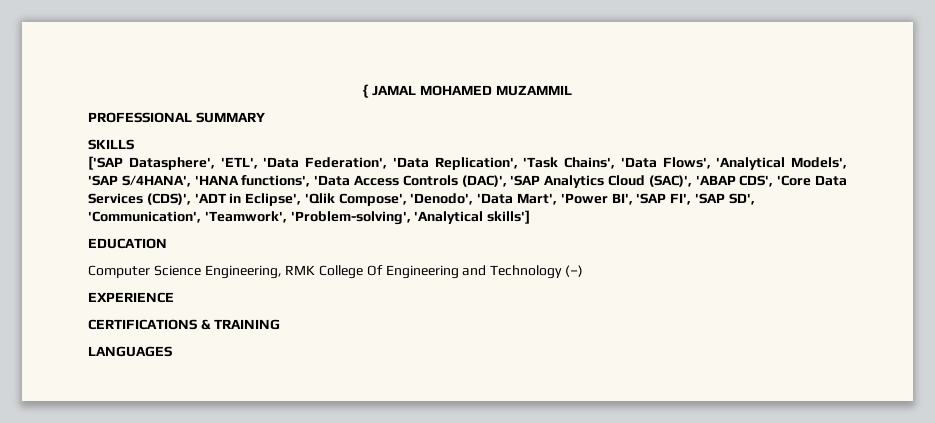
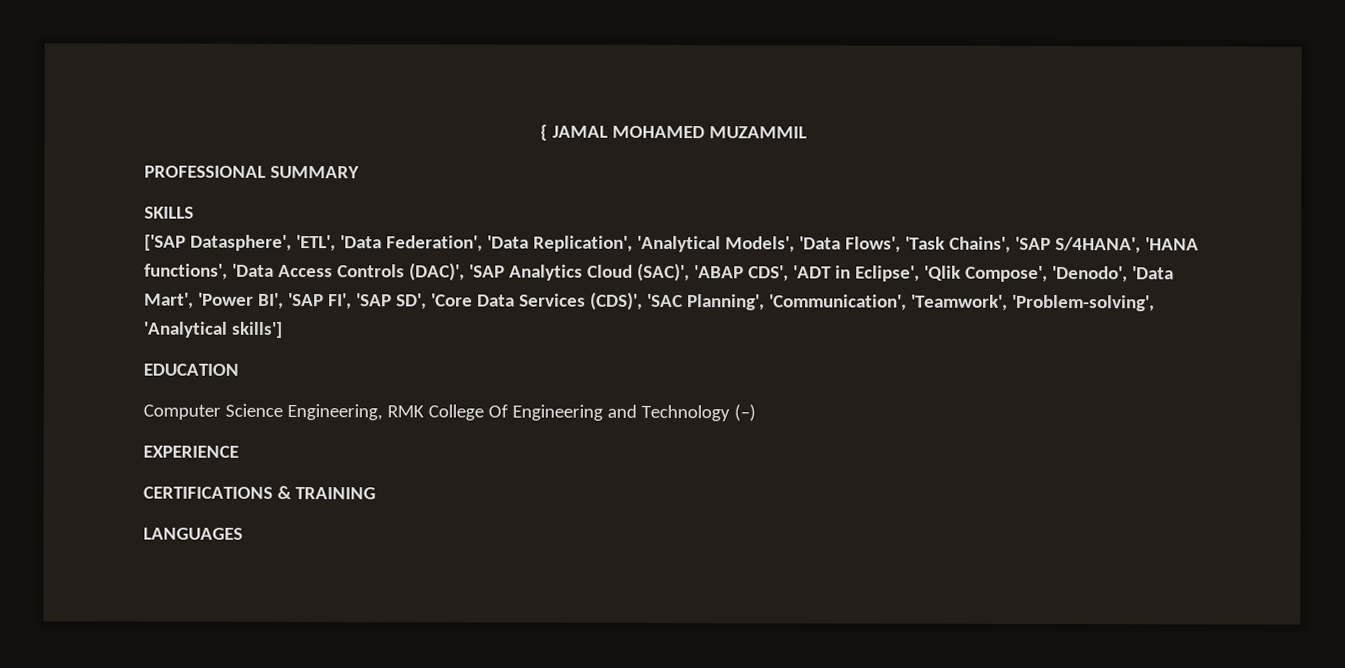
- ['SAP Datasphere', 'ETL', 'Data Federation', 'Data Replication', 'Task Chains', 'Data Flows', 'Analytical Models', 'SAP S/4HANA', 'HANA functions', 'Data Access Controls (DAC)', 'SAP Analytics Cloud (SAC)', 'ABAP CDS', 'Core Data Services (CDS)', 'ADT in Eclipse', 'Qlik Compose', 'Denodo', 'Data Mart', 'Power BI', 'SAP FI', 'SAP SD', 'Communication', 'Teamwork', 'Problem-solving', 'Analytical skills']
+ ['SAP Datasphere', 'ETL', 'Data Federation', 'Data Replication', 'Analytical Models', 'Data Flows', 'Task Chains', 'SAP S/4HANA', 'HANA functions', 'Data Access Controls (DAC)', 'SAP Analytics Cloud (SAC)', 'ABAP CDS', 'ADT in Eclipse', 'Qlik Compose', 'Denodo', 'Data Mart', 'Power BI', 'SAP FI', 'SAP SD', 'Core Data Services (CDS)', 'SAC Planning', 'Communication', 'Teamwork', 'Problem-solving', 'Analytical skills']

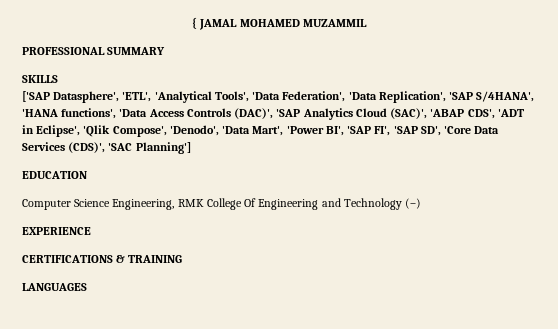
- ['SAP Datasphere', 'ETL', 'Data Federation', 'Data Replication', 'Analytical Models', 'Data Flows', 'Task Chains', 'SAP S/4HANA', 'HANA functions', 'Data Access Controls (DAC)', 'SAP Analytics Cloud (SAC)', 'ABAP CDS', 'ADT in Eclipse', 'Qlik Compose', 'Denodo', 'Data Mart', 'Power BI', 'SAP FI', 'SAP SD', 'Core Data Services (CDS)', 'SAC Planning', 'Communication', 'Teamwork', 'Problem-solving', 'Analytical skills']
+ ['SAP Datasphere', 'ETL', 'Analytical Tools', 'Data Federation', 'Data Replication', 'SAP S/4HANA', 'HANA functions', 'Data Access Controls (DAC)', 'SAP Analytics Cloud (SAC)', 'ABAP CDS', 'ADT in Eclipse', 'Qlik Compose', 'Denodo', 'Data Mart', 'Power BI', 'SAP FI', 'SAP SD', 'Core Data Services (CDS)', 'SAC Planning']

